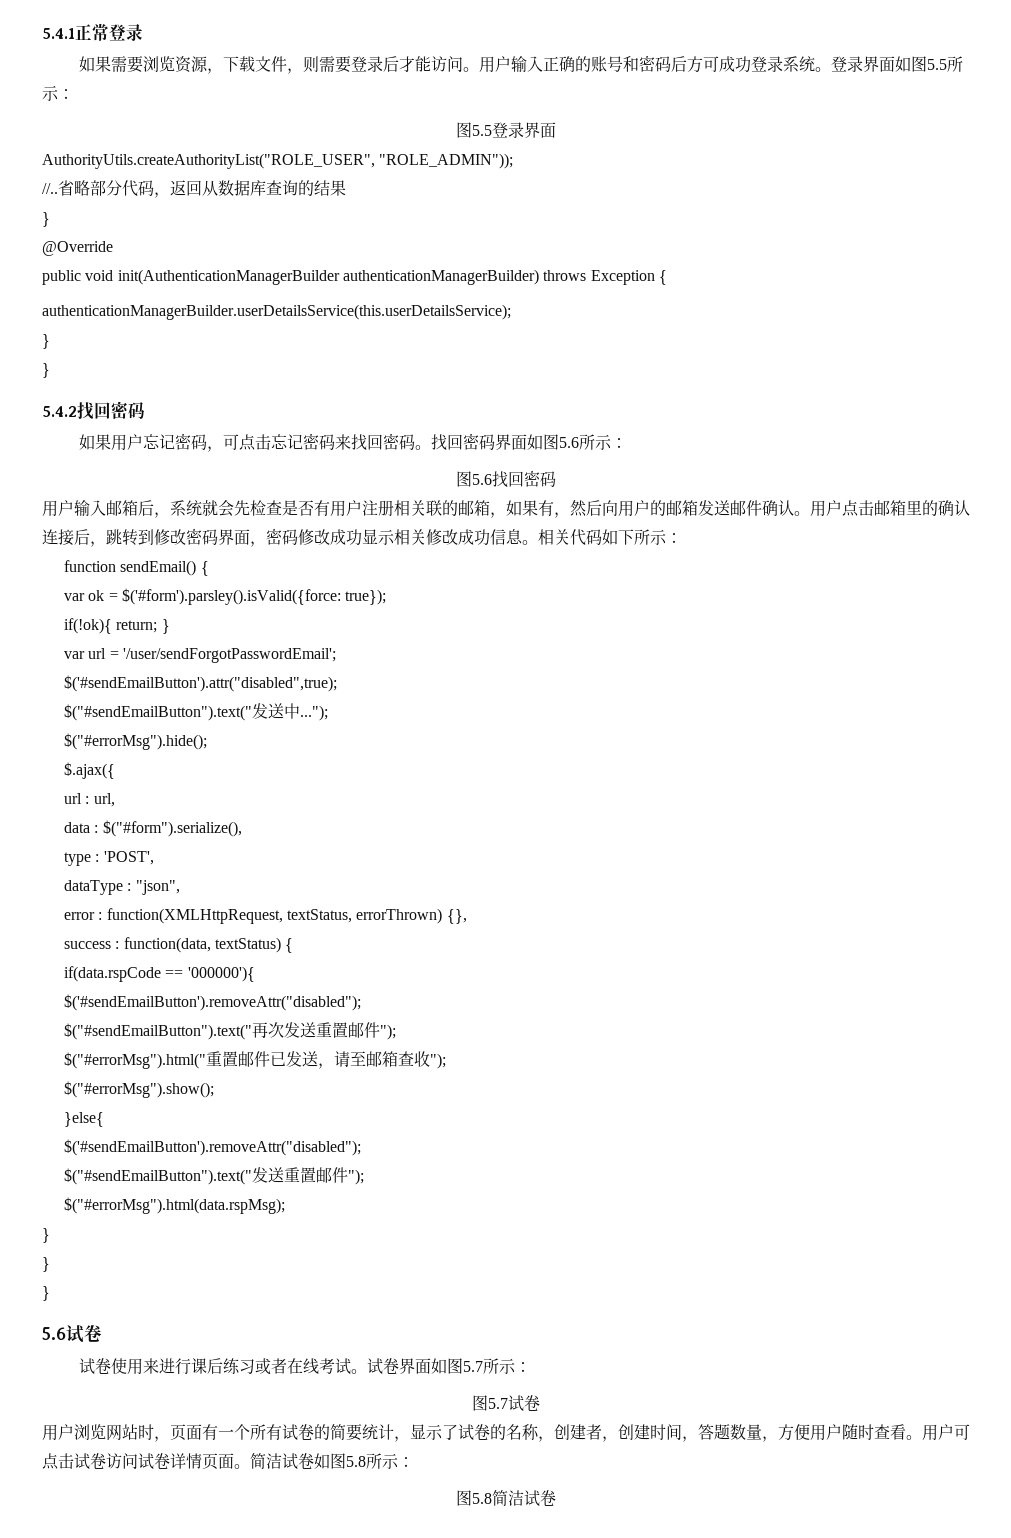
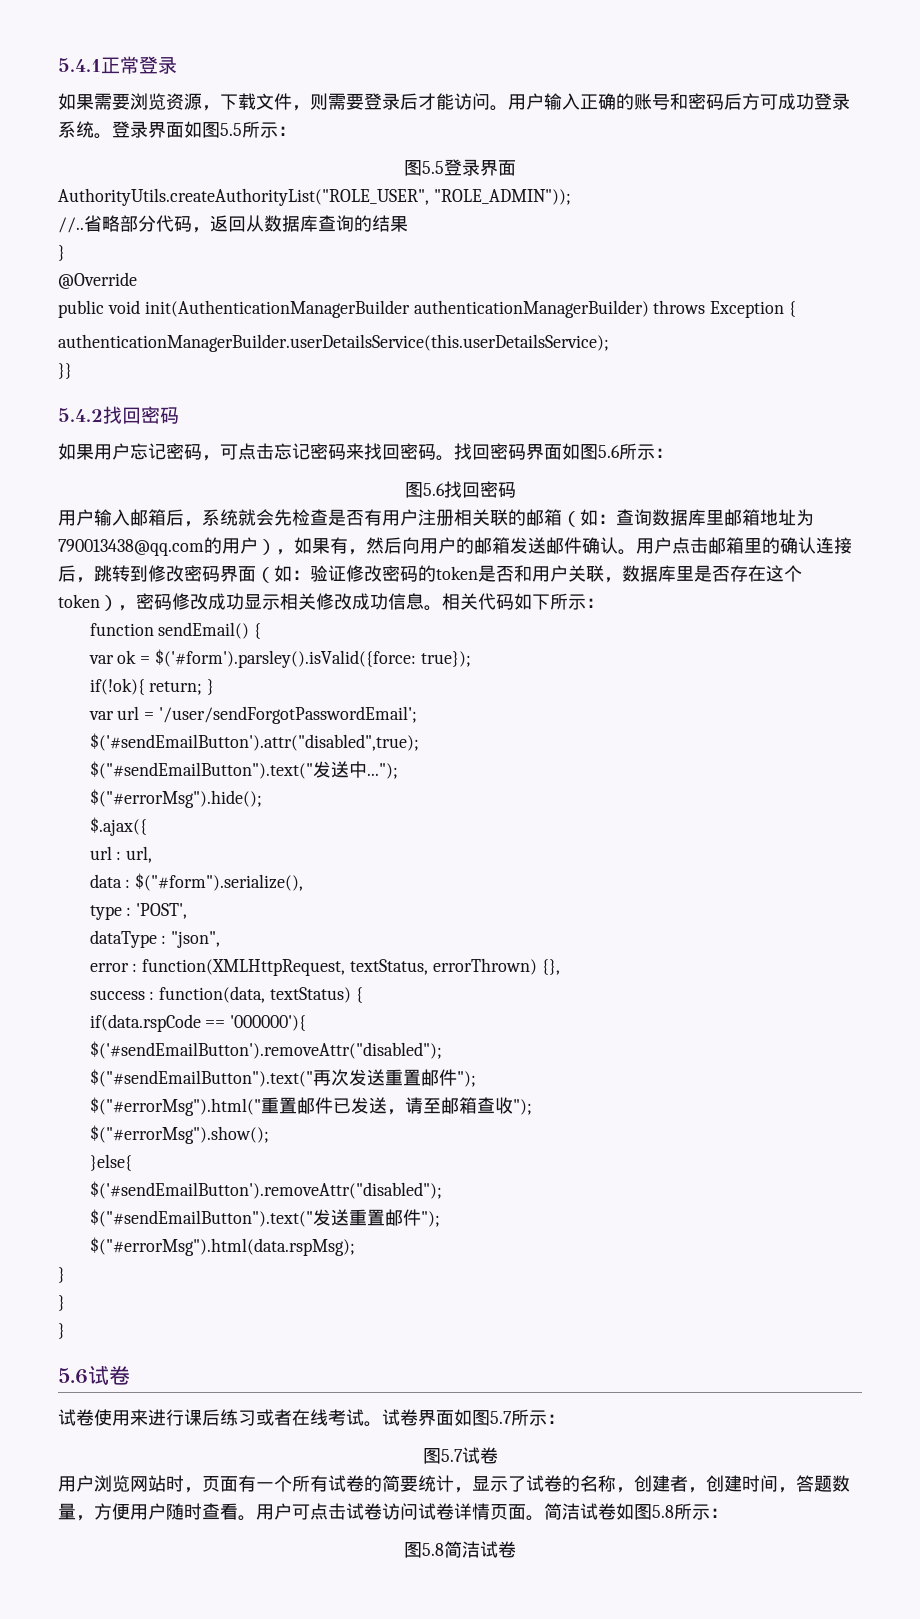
  authenticationManagerBuilder.userDetailsService(this.userDetailsService);
- }
- }
+ }}
- 用户输入邮箱后，系统就会先检查是否有用户注册相关联的邮箱，如果有，然后向用户的邮箱发送邮件确认。
+ 用户输入邮箱后，系统就会先检查是否有用户注册相关联的邮箱（如：查询数据库里邮箱地址为790013438@qq.com的用户），如果有，然后向用户的邮箱发送邮件确认。
- 用户点击邮箱里的确认连接后，跳转到修改密码界面，密码修改成功显示相关修改成功信息。
+ 用户点击邮箱里的确认连接后，跳转到修改密码界面（如：验证修改密码的token是否和用户关联，数据库里是否存在这个token），密码修改成功显示相关修改成功信息。

